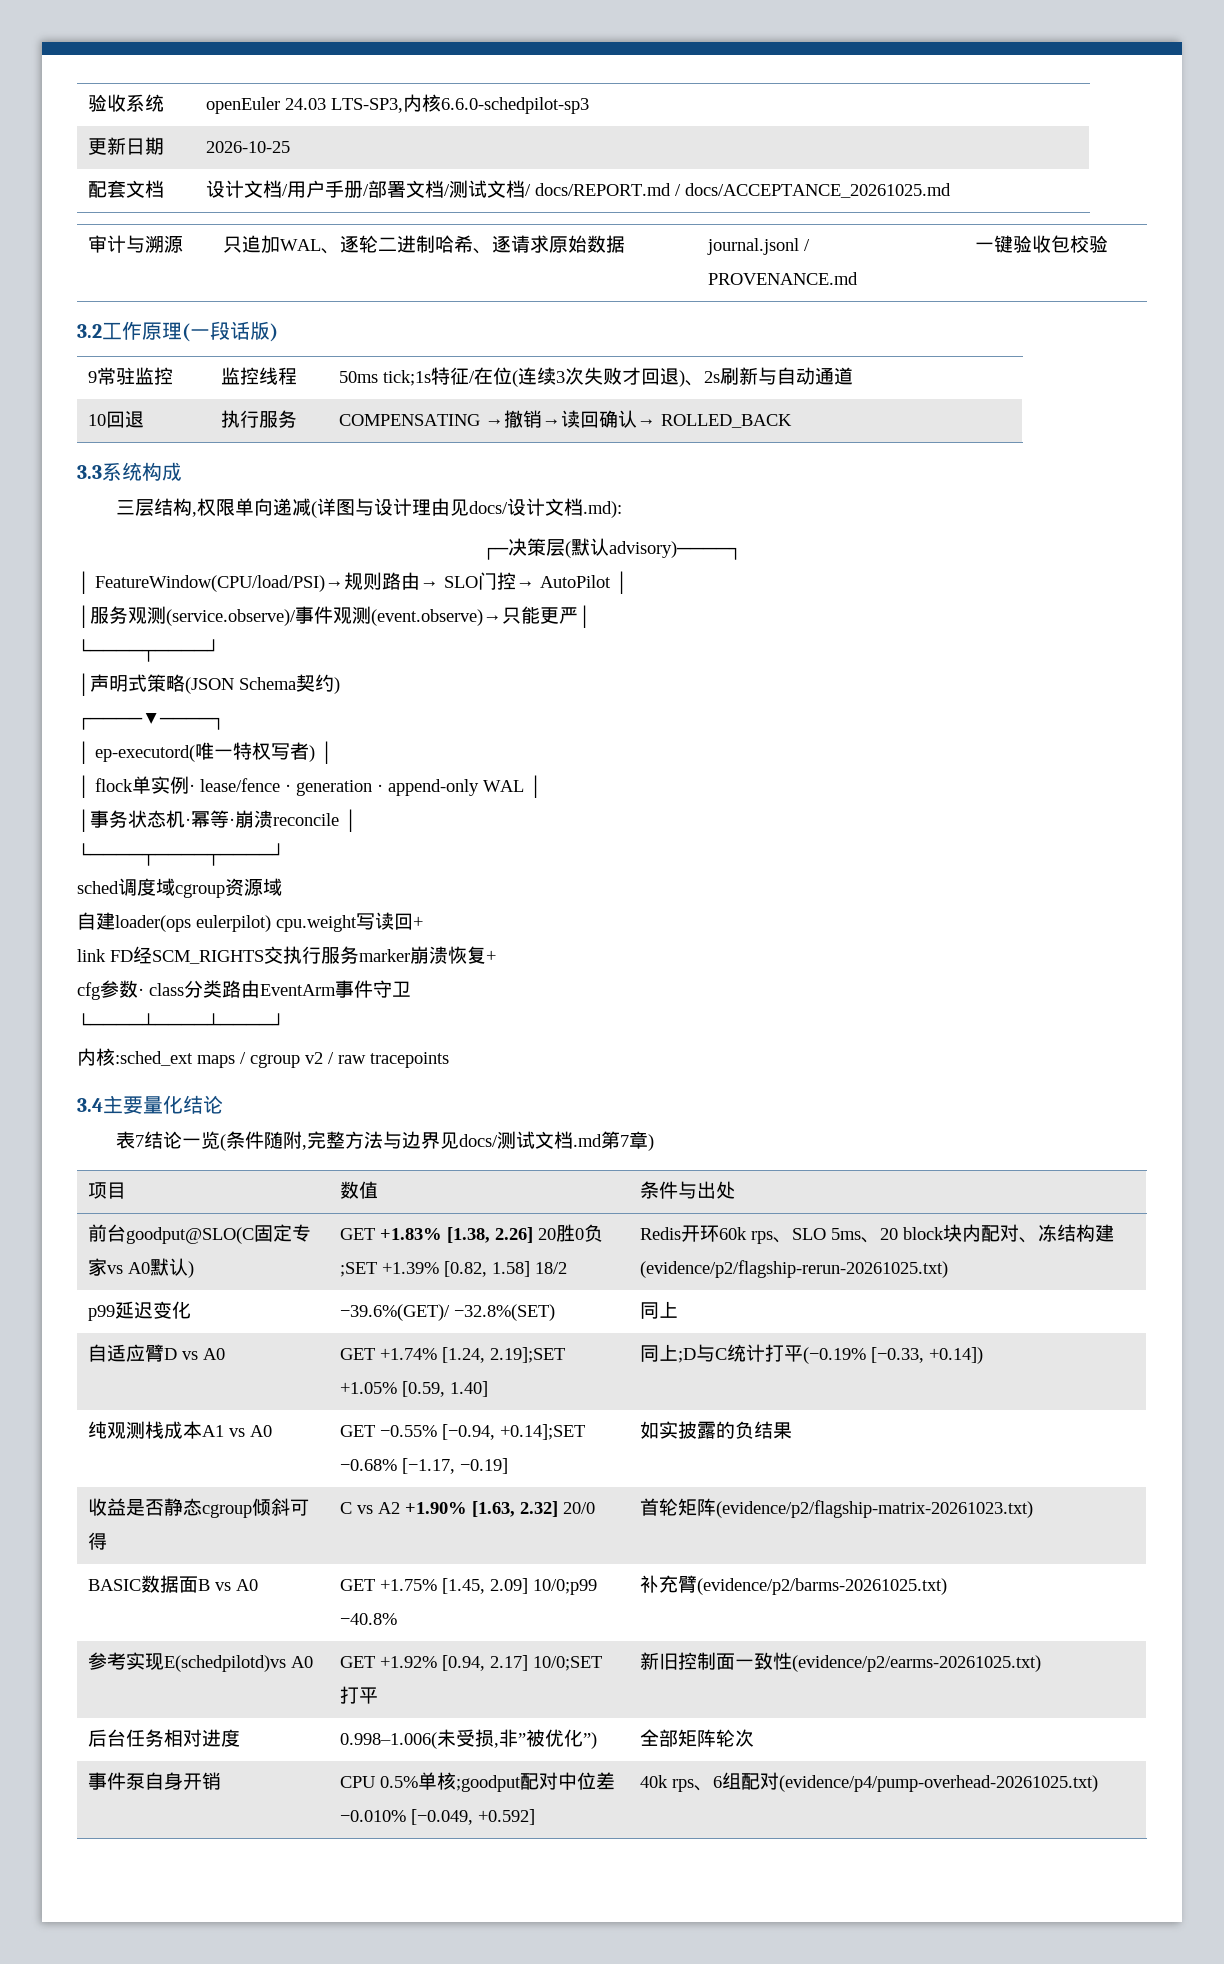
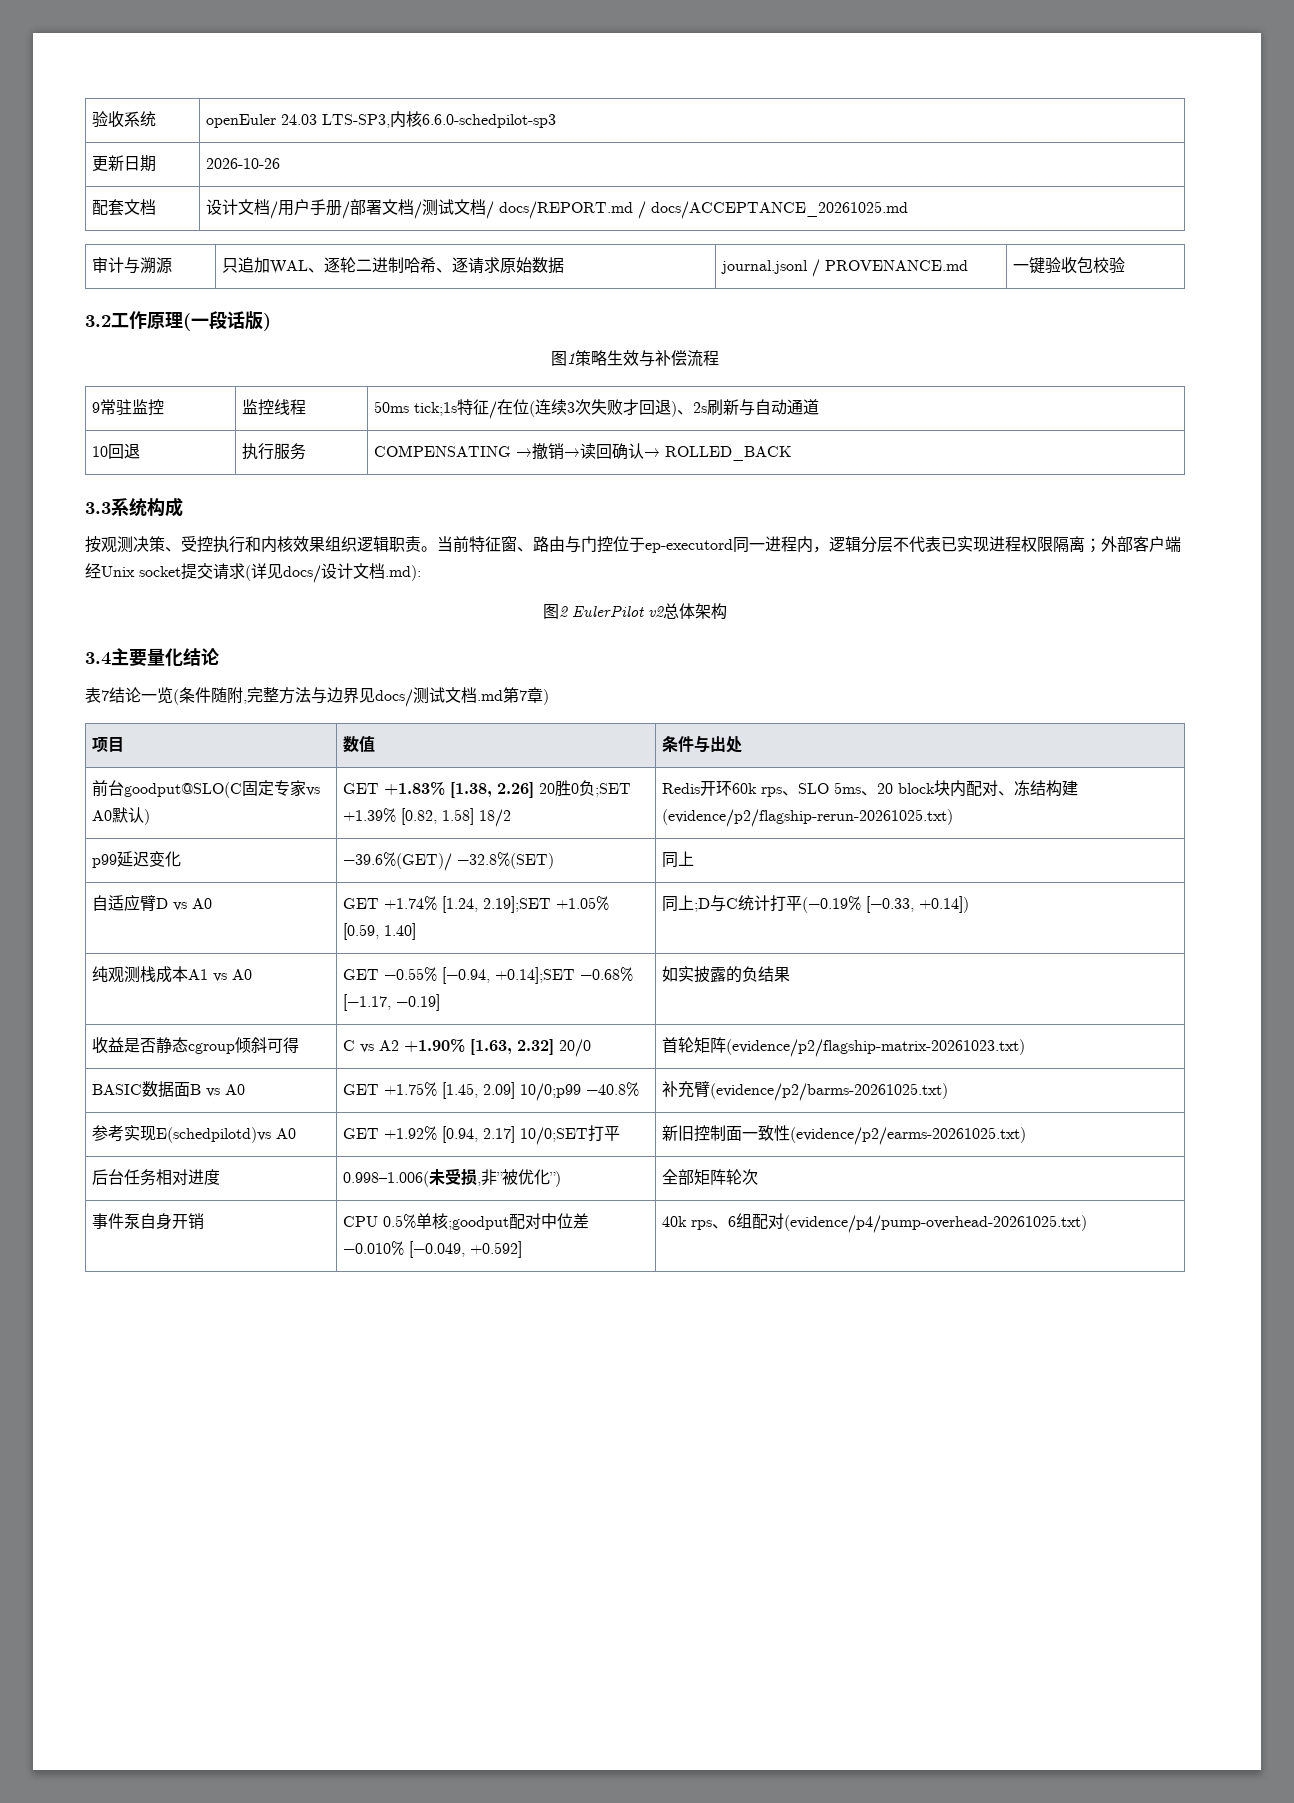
- 更新日期 | 2026-10-25
+ 更新日期 | 2026-10-26
+ 图1策略生效与补偿流程
- 三层结构,权限单向递减(详图与设计理由见docs/设计文档.md):
+ 按观测决策、受控执行和内核效果组织逻辑职责。当前特征窗、路由与门控位于ep-executord同一进程内，逻辑分层不代表已实现进程权限隔离；外部客户端经Unix socket提交请求(详见docs/设计文档.md):
- ┌─决策层(默认advisory)────┐
- │ FeatureWindow(CPU/load/PSI)→规则路由→ SLO门控→ AutoPilot │
- │服务观测(service.observe)/事件观测(event.observe)→只能更严│
- └────┬────┘
- │声明式策略(JSON Schema契约)
- ┌────▼────┐
- │ ep-executord(唯一特权写者) │
- │ flock单实例· lease/fence · generation · append-only WAL │
- │事务状态机·幂等·崩溃reconcile │
- └────┬────┬────┘
- sched调度域cgroup资源域
- 自建loader(ops eulerpilot) cpu.weight写读回+
- link FD经SCM_RIGHTS交执行服务marker崩溃恢复+
- cfg参数· class分类路由EventArm事件守卫
- └────┴────┴────┘
- 内核:sched_ext maps / cgroup v2 / raw tracepoints
+ 图2 EulerPilot v2总体架构

